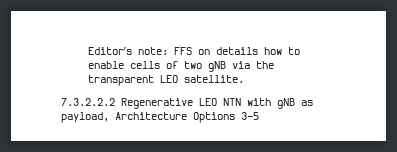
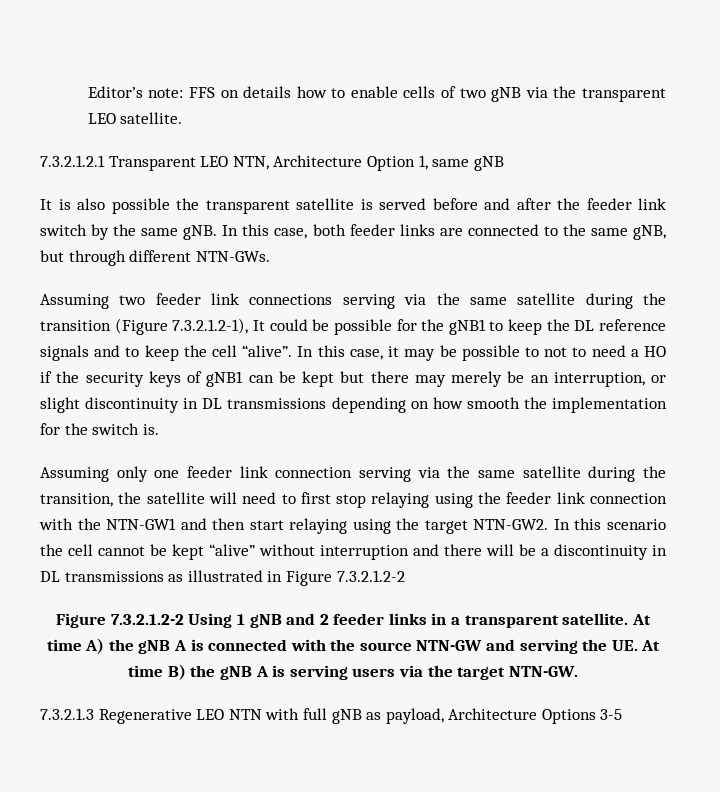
- 7.3.2.2.2 Regenerative LEO NTN with gNB as payload, Architecture Options 3-5
+ 7.3.2.1.2.1 Transparent LEO NTN, Architecture Option 1, same gNB
+ It is also possible the transparent satellite is served before and after the feeder link switch by the same gNB. In this case, both feeder links are connected to the same gNB, but through different NTN-GWs.
+ Assuming two feeder link connections serving via the same satellite during the transition (Figure 7.3.2.1.2-1), It could be possible for the gNB1 to keep the DL reference signals and to keep the cell “alive”. In this case, it may be possible to not to need a HO if the security keys of gNB1 can be kept but there may merely be an interruption, or slight discontinuity in DL transmissions depending on how smooth the implementation for the switch is.
+ Assuming only one feeder link connection serving via the same satellite during the transition, the satellite will need to first stop relaying using the feeder link connection with the NTN-GW1 and then start relaying using the target NTN-GW2. In this scenario the cell cannot be kept “alive” without interruption and there will be a discontinuity in DL transmissions as illustrated in Figure 7.3.2.1.2-2
+ Figure 7.3.2.1.2-2 Using 1 gNB and 2 feeder links in a transparent satellite. At time A) the gNB A is connected with the source NTN-GW and serving the UE. At time B) the gNB A is serving users via the target NTN-GW.
+ 7.3.2.1.3 Regenerative LEO NTN with full gNB as payload, Architecture Options 3-5

